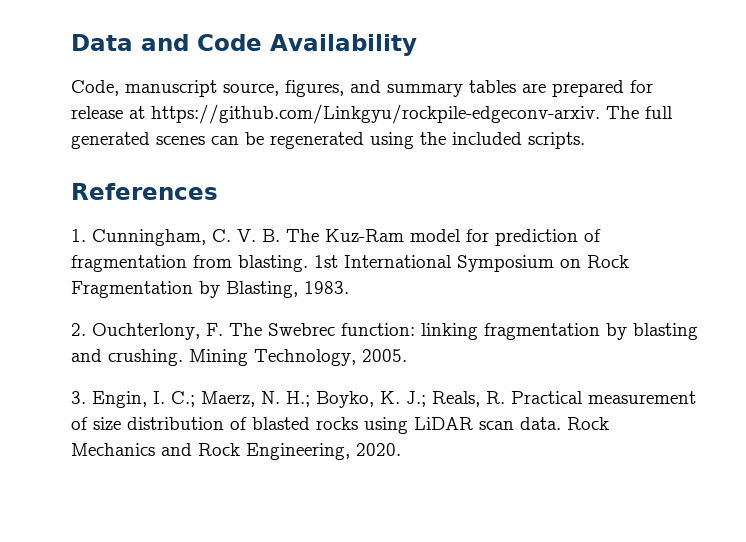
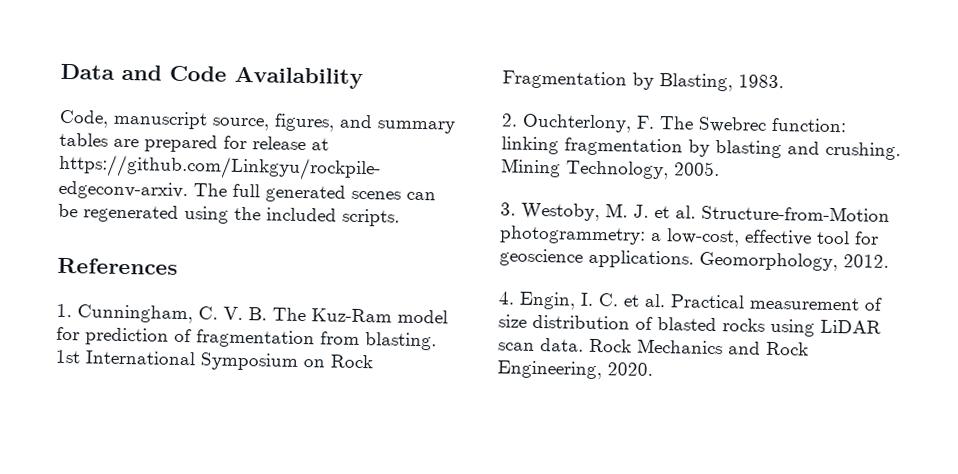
- 3. Engin, I. C.; Maerz, N. H.; Boyko, K. J.; Reals, R. Practical measurement of size distribution of blasted rocks using LiDAR scan data.
+ 3. Westoby, M. J. et al. Structure-from-Motion photogrammetry: a low-cost, effective tool for geoscience applications. Geomorphology, 2012.
+ 4. Engin, I. C. et al. Practical measurement of size distribution of blasted rocks using LiDAR scan data.

